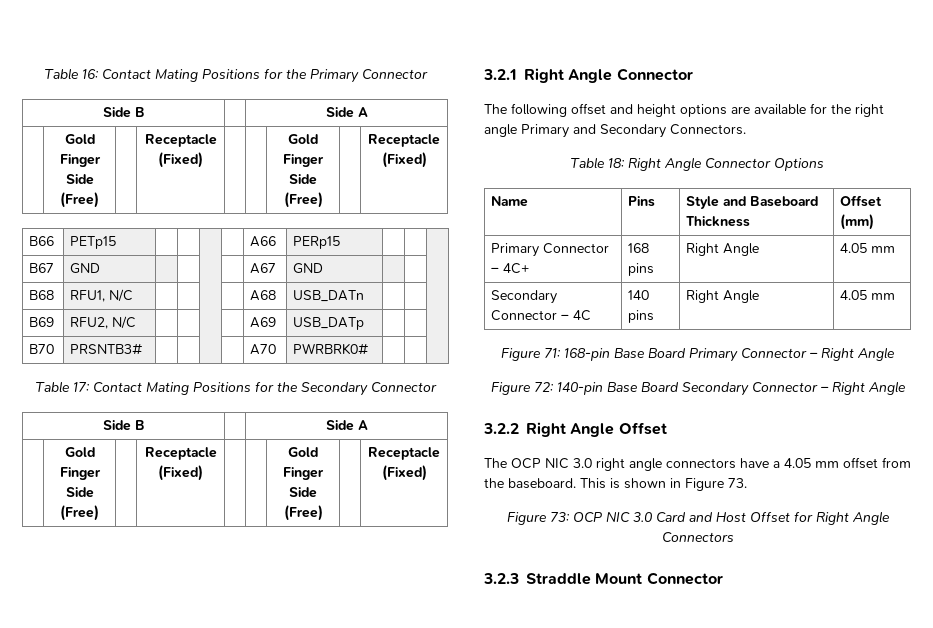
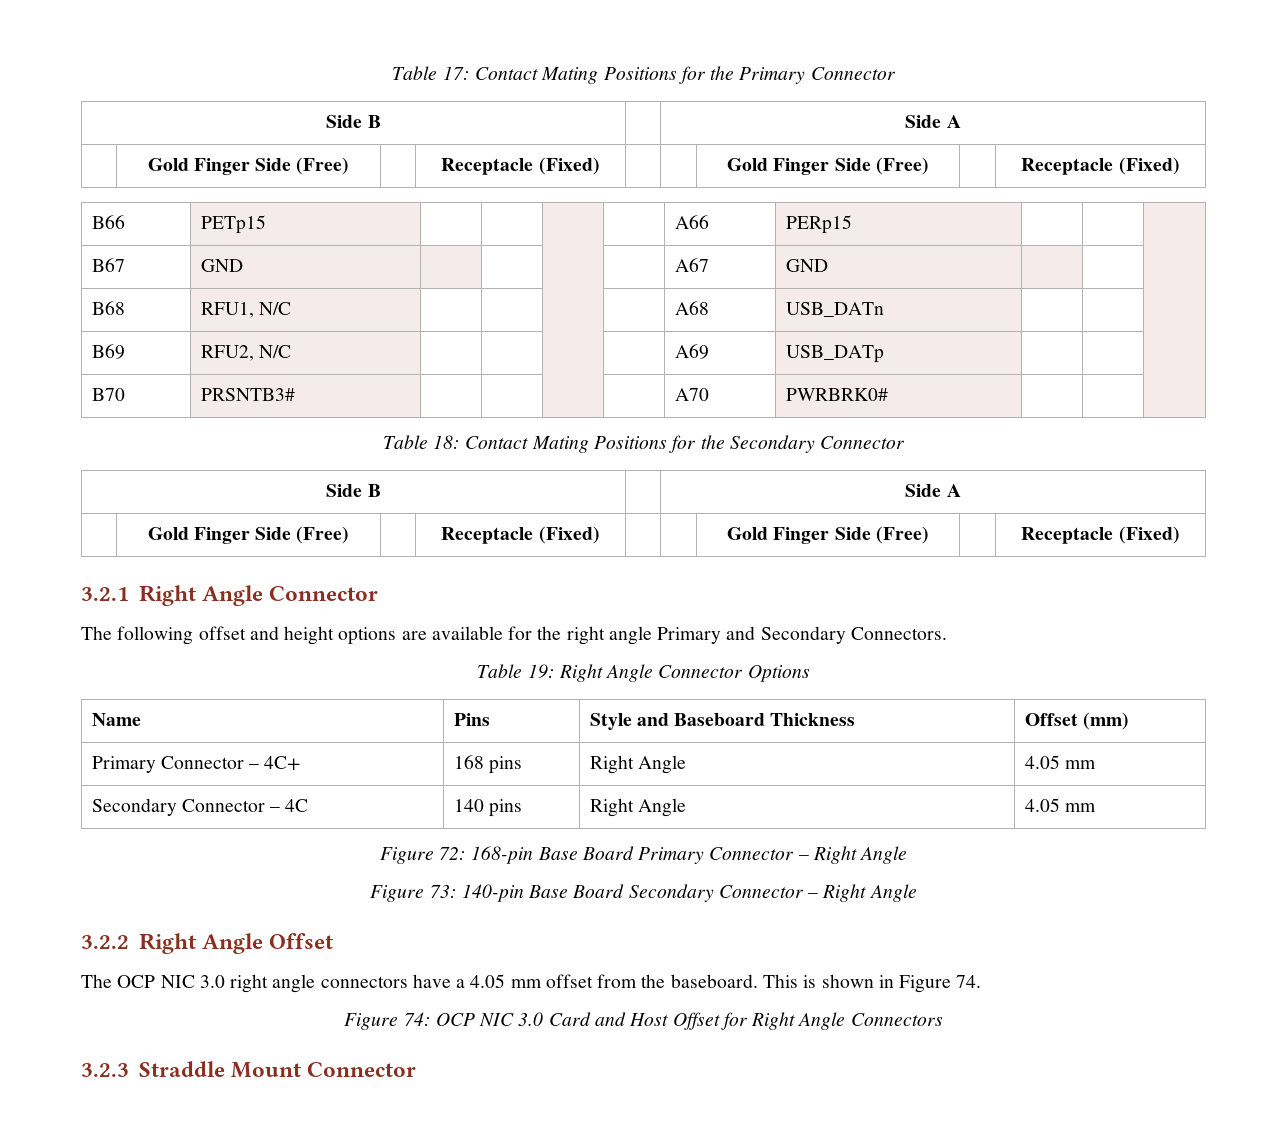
- Table 16: Contact Mating Positions for the Primary Connector
+ Table 17: Contact Mating Positions for the Primary Connector
- Table 17: Contact Mating Positions for the Secondary Connector
+ Table 18: Contact Mating Positions for the Secondary Connector
- Table 18: Right Angle Connector Options
+ Table 19: Right Angle Connector Options
- Figure 71: 168-pin Base Board Primary Connector – Right Angle
+ Figure 72: 168-pin Base Board Primary Connector – Right Angle
- Figure 72: 140-pin Base Board Secondary Connector – Right Angle
+ Figure 73: 140-pin Base Board Secondary Connector – Right Angle
- This is shown in Figure 73.
- Figure 73: OCP NIC 3.0 Card and Host Offset for Right Angle Connectors
+ This is shown in Figure 74.
+ Figure 74: OCP NIC 3.0 Card and Host Offset for Right Angle Connectors

